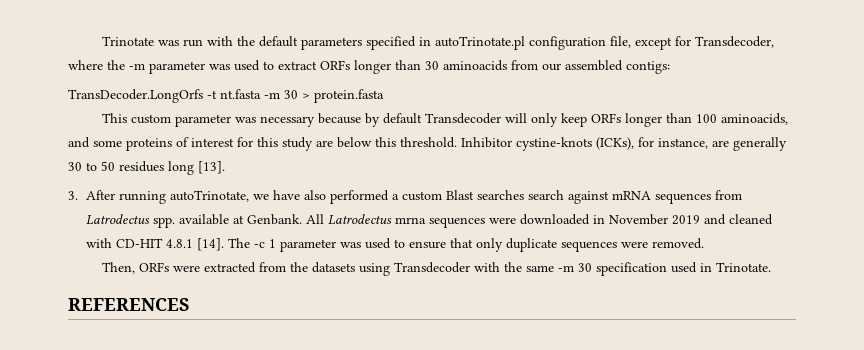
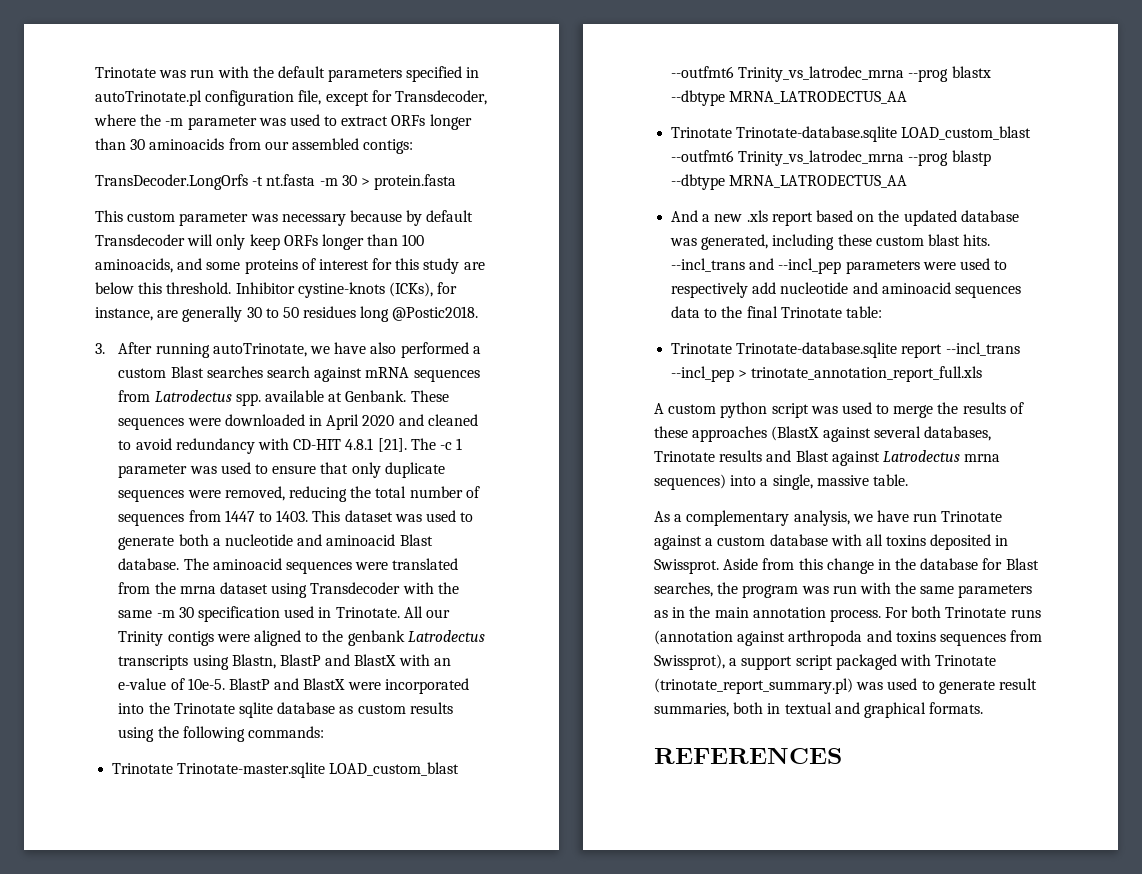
- Inhibitor cystine-knots (ICKs), for instance, are generally 30 to 50 residues long [13].
+ Inhibitor cystine-knots (ICKs), for instance, are generally 30 to 50 residues long @Postic2018.
- All Latrodectus mrna sequences were downloaded in November 2019 and cleaned with CD-HIT 4.8.1 [14].
+ These sequences were downloaded in April 2020 and cleaned to avoid redundancy with CD-HIT 4.8.1 [21].
- The -c 1 parameter was used to ensure that only duplicate sequences were removed.
- Then, ORFs were extracted from the datasets using Transdecoder with the same -m 30 specification used in Trinotate.
+ The -c 1 parameter was used to ensure that only duplicate sequences were removed, reducing the total number of sequences from 1447 to 1403. This dataset was used to generate both a nucleotide and aminoacid Blast database. The aminoacid sequences were translated from the mrna dataset using Transdecoder with the same -m 30 specification used in Trinotate. All our Trinity contigs were aligned to the genbank Latrodectus transcripts using Blastn, BlastP and BlastX with an e-value of 10e-5. BlastP and BlastX were incorporated into the Trinotate sqlite database as custom results using the following commands:
+ Trinotate Trinotate-master.sqlite LOAD_custom_blast --outfmt6 Trinity_vs_latrodec_mrna --prog blastx --dbtype MRNA_LATRODECTUS_AA
+ Trinotate Trinotate-database.sqlite LOAD_custom_blast --outfmt6 Trinity_vs_latrodec_mrna --prog blastp --dbtype MRNA_LATRODECTUS_AA
+ And a new .xls report based on the updated database was generated, including these custom blast hits. --incl_trans and --incl_pep parameters were used to respectively add nucleotide and aminoacid sequences data to the final Trinotate table:
+ Trinotate Trinotate-database.sqlite report --incl_trans --incl_pep > trinotate_annotation_report_full.xls
+ A custom python script was used to merge the results of these approaches (BlastX against several databases, Trinotate results and Blast against Latrodectus mrna sequences) into a single, massive table.
+ As a complementary analysis, we have run Trinotate against a custom database with all toxins deposited in Swissprot. Aside from this change in the database for Blast searches, the program was run with the same parameters as in the main annotation process. For both Trinotate runs (annotation against arthropoda and toxins sequences from Swissprot), a support script packaged with Trinotate (trinotate_report_summary.pl) was used to generate result summaries, both in textual and graphical formats.

